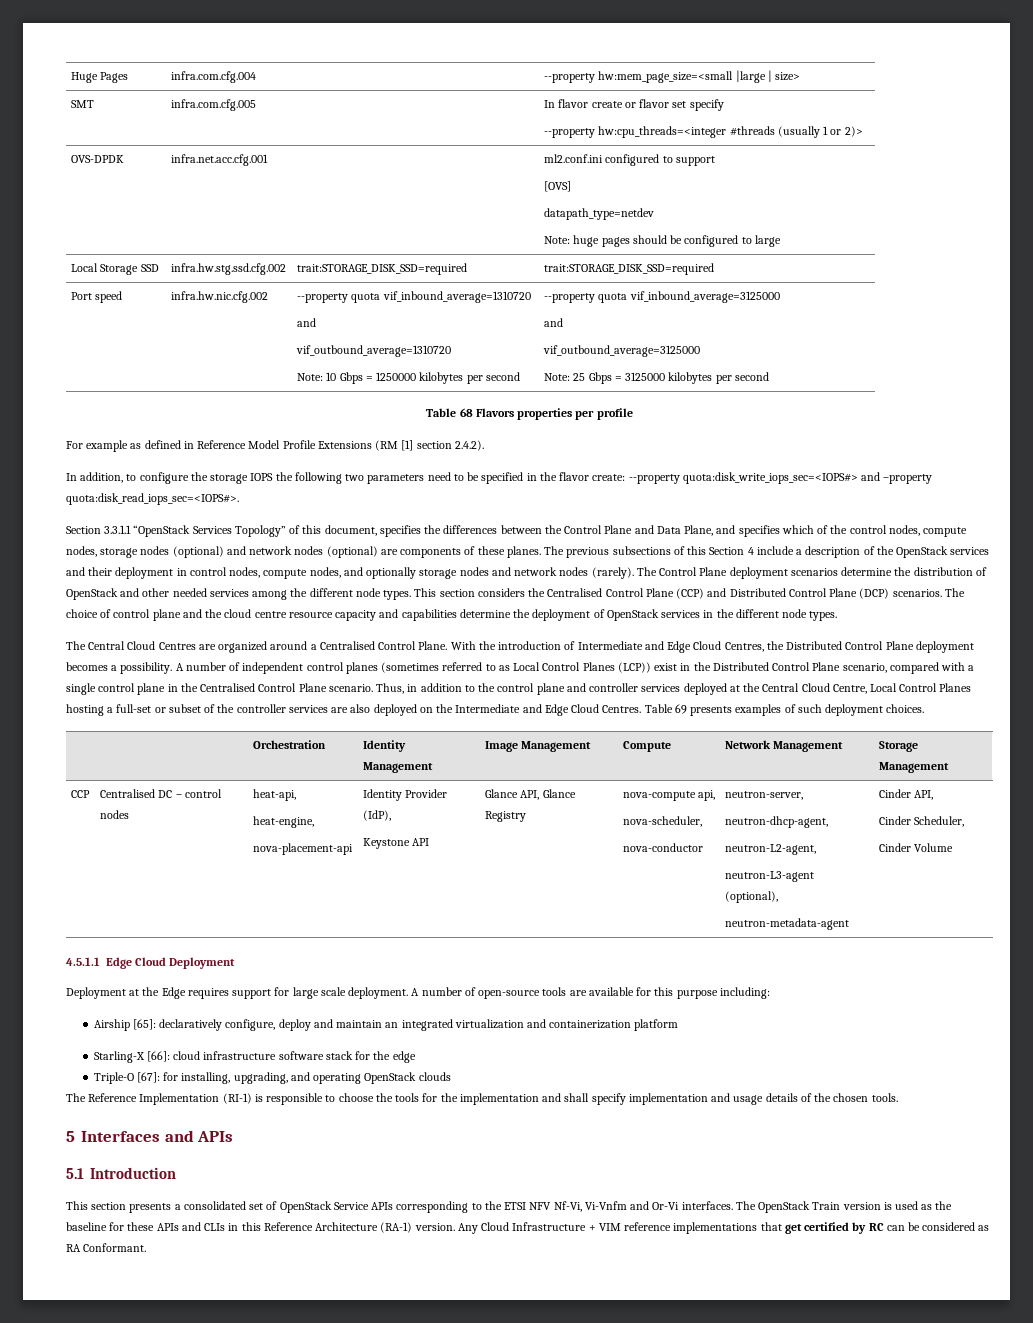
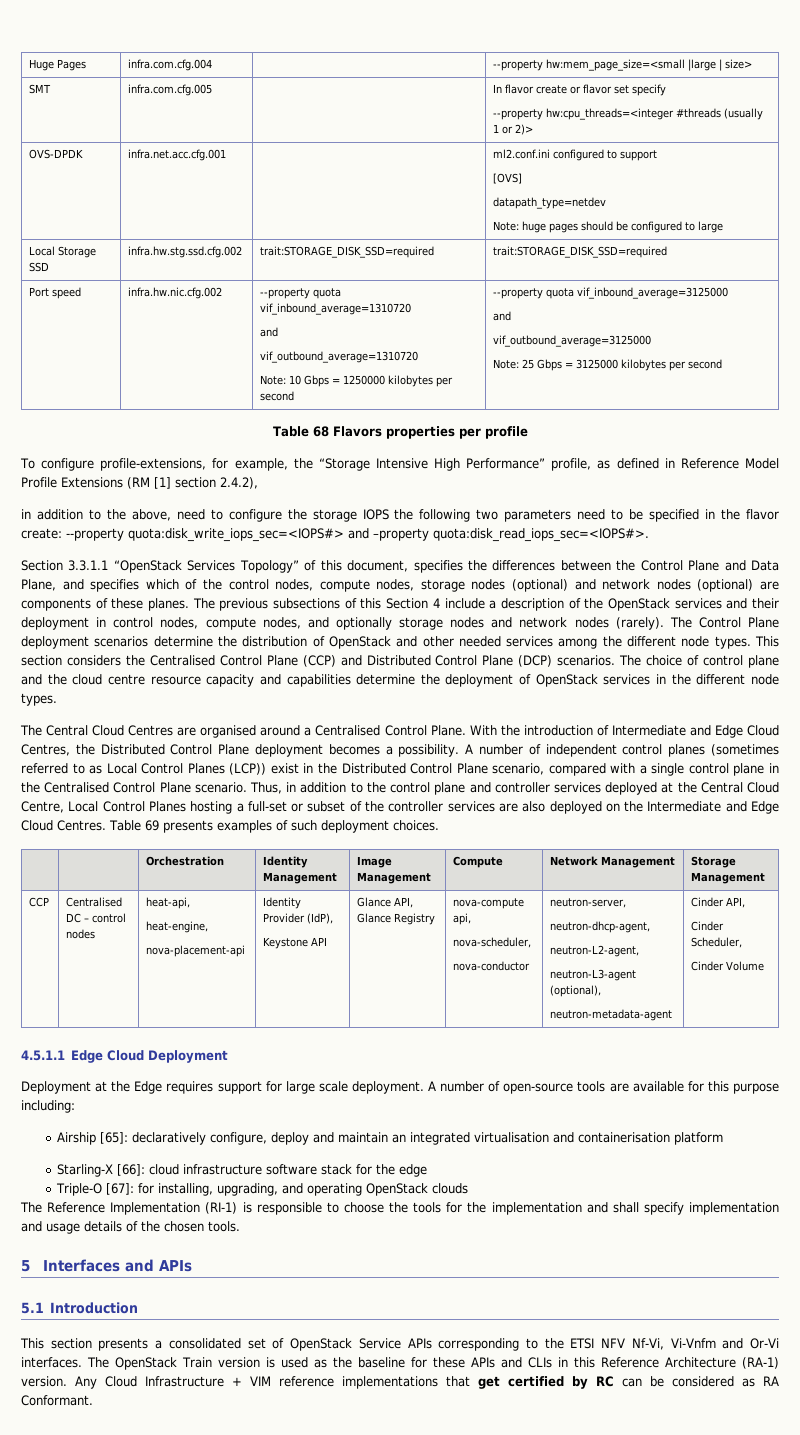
- For example as defined in Reference Model Profile Extensions (RM [1] section 2.4.2).
- In addition, to configure the storage IOPS the following two parameters need to be specified in the flavor create: --property quota:disk_write_iops_sec=<IOPS#> and –property quota:disk_read_iops_sec=<IOPS#>.
+ To configure profile-extensions, for example, the “Storage Intensive High Performance” profile, as defined in Reference Model Profile Extensions (RM [1] section 2.4.2),
+ in addition to the above, need to configure the storage IOPS the following two parameters need to be specified in the flavor create: --property quota:disk_write_iops_sec=<IOPS#> and –property quota:disk_read_iops_sec=<IOPS#>.
- The Central Cloud Centres are organized around a Centralised Control Plane.
+ The Central Cloud Centres are organised around a Centralised Control Plane.
- Airship [65]: declaratively configure, deploy and maintain an integrated virtualization and containerization platform
+ Airship [65]: declaratively configure, deploy and maintain an integrated virtualisation and containerisation platform

